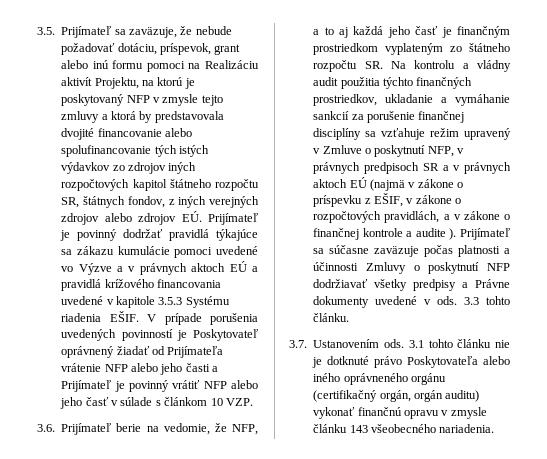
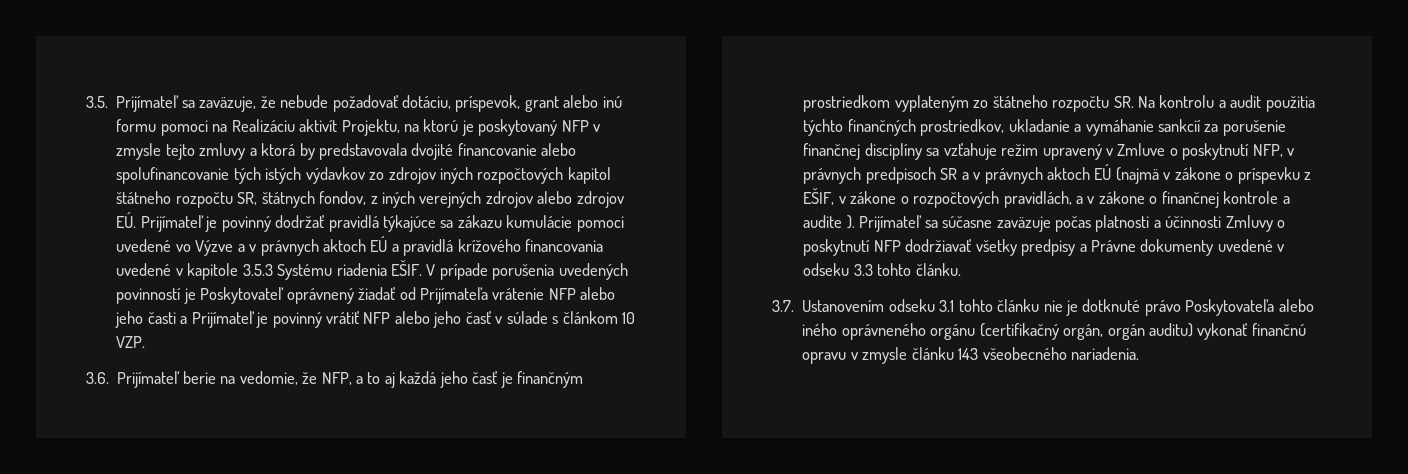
- 3.6. Prijímateľ berie na vedomie, že NFP, a to aj každá jeho časť je finančným prostriedkom vyplateným zo štátneho rozpočtu SR. Na kontrolu a vládny audit použitia týchto finančných prostriedkov, ukladanie a vymáhanie sankcií za porušenie finančnej disciplíny sa vzťahuje režim upravený v Zmluve o poskytnutí NFP, v právnych predpisoch SR a v právnych aktoch EÚ (najmä v zákone o príspevku z EŠIF, v zákone o rozpočtových pravidlách, a v zákone o finančnej kontrole a audite ).
+ 3.6. Prijímateľ berie na vedomie, že NFP, a to aj každá jeho časť je finančným prostriedkom vyplateným zo štátneho rozpočtu SR. Na kontrolu a audit použitia týchto finančných prostriedkov, ukladanie a vymáhanie sankcií za porušenie finančnej disciplíny sa vzťahuje režim upravený v Zmluve o poskytnutí NFP, v právnych predpisoch SR a v právnych aktoch EÚ (najmä v zákone o príspevku z EŠIF, v zákone o rozpočtových pravidlách, a v zákone o finančnej kontrole a audite ).
- Prijímateľ sa súčasne zaväzuje počas platnosti a účinnosti Zmluvy o poskytnutí NFP dodržiavať všetky predpisy a Právne dokumenty uvedené v ods. 3.3 tohto článku.
+ Prijímateľ sa súčasne zaväzuje počas platnosti a účinnosti Zmluvy o poskytnutí NFP dodržiavať všetky predpisy a Právne dokumenty uvedené v odseku 3.3 tohto článku.
- 3.7. Ustanovením ods. 3.1 tohto článku nie je dotknuté právo Poskytovateľa alebo iného oprávneného orgánu (certifikačný orgán, orgán auditu) vykonať finančnú opravu v zmysle článku 143 všeobecného nariadenia.
+ 3.7. Ustanovením odseku 3.1 tohto článku nie je dotknuté právo Poskytovateľa alebo iného oprávneného orgánu (certifikačný orgán, orgán auditu) vykonať finančnú opravu v zmysle článku 143 všeobecného nariadenia.

